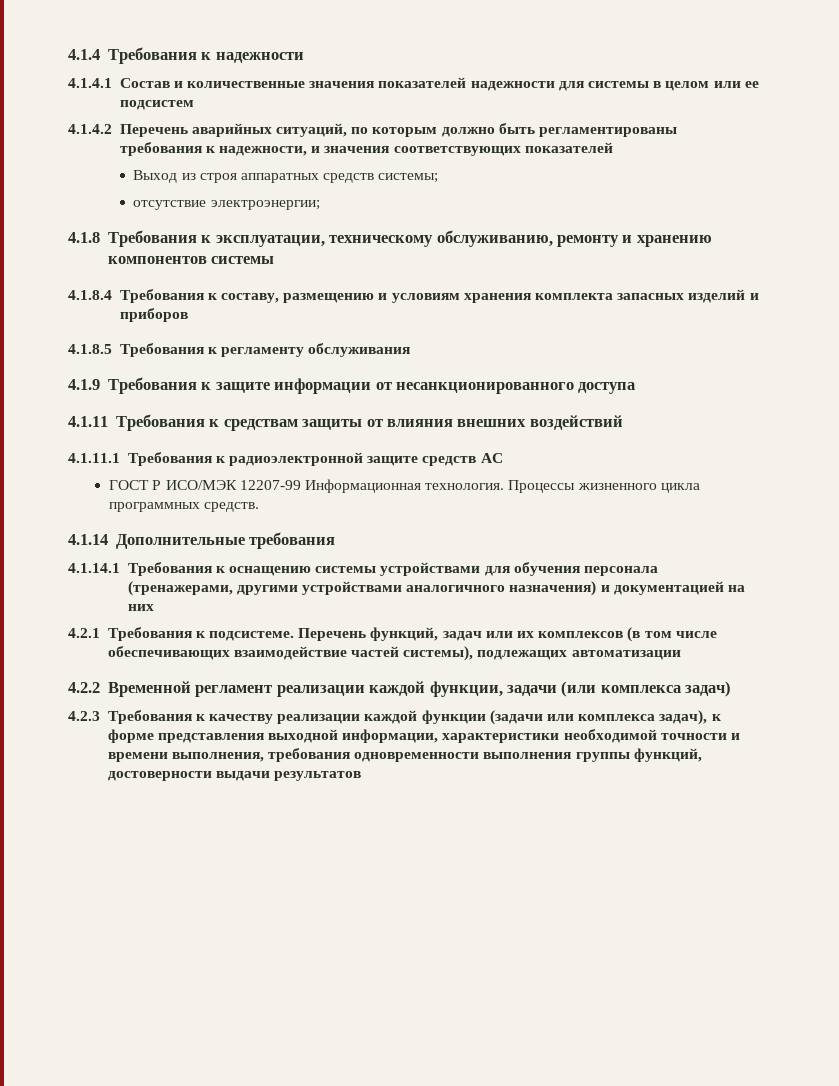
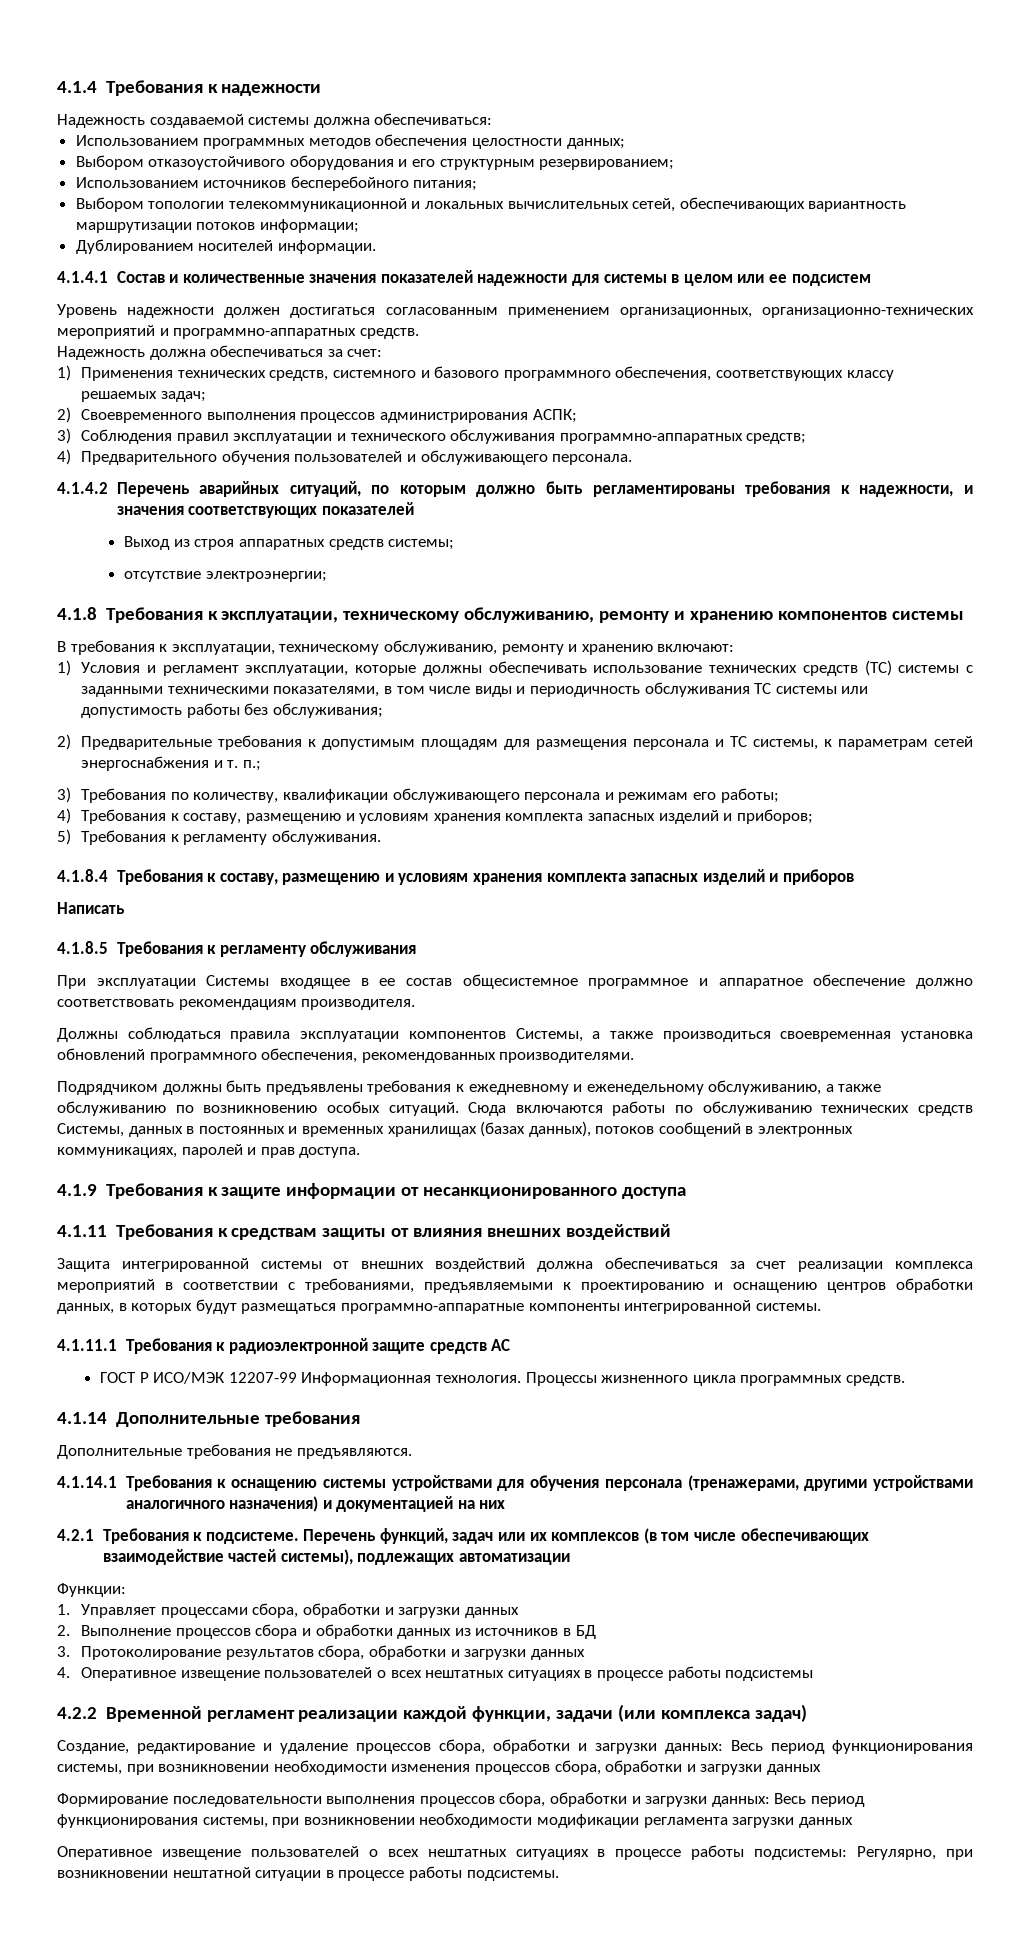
+ Надежность создаваемой системы должна обеспечиваться:
+ Использованием программных методов обеспечения целостности данных;
+ Выбором отказоустойчивого оборудования и его структурным резервированием;
+ Использованием источников бесперебойного питания;
+ Выбором топологии телекоммуникационной и локальных вычислительных сетей, обеспечивающих вариантность маршрутизации потоков информации;
+ Дублированием носителей информации.
+ Уровень надежности должен достигаться согласованным применением организационных, организационно-технических мероприятий и программно-аппаратных средств.
+ Надежность должна обеспечиваться за счет:
+ 1) Применения технических средств, системного и базового программного обеспечения, соответствующих классу решаемых задач;
+ 2) Своевременного выполнения процессов администрирования АСПК;
+ 3) Соблюдения правил эксплуатации и технического обслуживания программно-аппаратных средств;
+ 4) Предварительного обучения пользователей и обслуживающего персонала.
+ В требования к эксплуатации, техническому обслуживанию, ремонту и хранению включают:
+ 1) Условия и регламент эксплуатации, которые должны обеспечивать использование технических средств (ТС) системы с заданными техническими показателями, в том числе виды и периодичность обслуживания ТС системы или допустимость работы без обслуживания;
+ 2) Предварительные требования к допустимым площадям для размещения персонала и ТС системы, к параметрам сетей энергоснабжения и т. п.;
+ 3) Требования по количеству, квалификации обслуживающего персонала и режимам его работы;
+ 4) Требования к составу, размещению и условиям хранения комплекта запасных изделий и приборов;
+ 5) Требования к регламенту обслуживания.
+ Написать
+ При эксплуатации Системы входящее в ее состав общесистемное программное и аппаратное обеспечение должно соответствовать рекомендациям производителя.
+ Должны соблюдаться правила эксплуатации компонентов Системы, а также производиться своевременная установка обновлений программного обеспечения, рекомендованных производителями.
+ Подрядчиком должны быть предъявлены требования к ежедневному и еженедельному обслуживанию, а также обслуживанию по возникновению особых ситуаций. Сюда включаются работы по обслуживанию технических средств Системы, данных в постоянных и временных хранилищах (базах данных), потоков сообщений в электронных коммуникациях, паролей и прав доступа.
+ Защита интегрированной системы от внешних воздействий должна обеспечиваться за счет реализации комплекса мероприятий в соответствии с требованиями, предъявляемыми к проектированию и оснащению центров обработки данных, в которых будут размещаться программно-аппаратные компоненты интегрированной системы.
+ Дополнительные требования не предъявляются.
+ Функции:
+ 1. Управляет процессами сбора, обработки и загрузки данных
+ 2. Выполнение процессов сбора и обработки данных из источников в БД
+ 3. Протоколирование результатов сбора, обработки и загрузки данных
+ 4. Оперативное извещение пользователей о всех нештатных ситуациях в процессе работы подсистемы
- 4.2.3 Требования к качеству реализации каждой функции (задачи или комплекса задач), к форме представления выходной информации, характеристики необходимой точности и времени выполнения, требования одновременности выполнения группы функций, достоверности выдачи результатов
+ Создание, редактирование и удаление процессов сбора, обработки и загрузки данных: Весь период функционирования системы, при возникновении необходимости изменения процессов сбора, обработки и загрузки данных
+ Формирование последовательности выполнения процессов сбора, обработки и загрузки данных: Весь период функционирования системы, при возникновении необходимости модификации регламента загрузки данных
+ Оперативное извещение пользователей о всех нештатных ситуациях в процессе работы подсистемы: Регулярно, при возникновении нештатной ситуации в процессе работы подсистемы.

